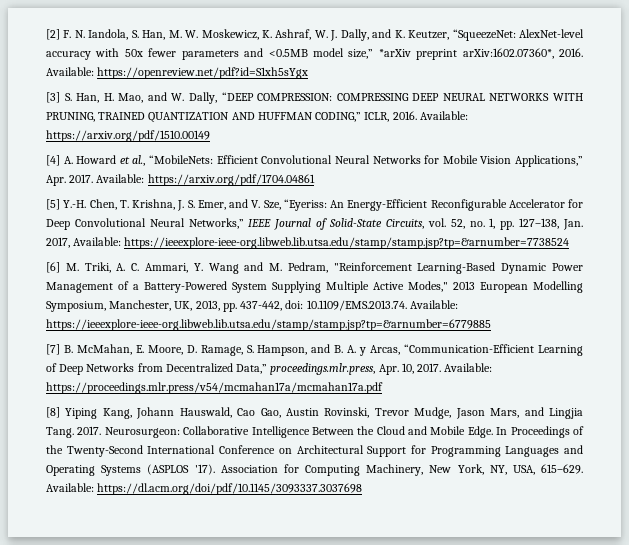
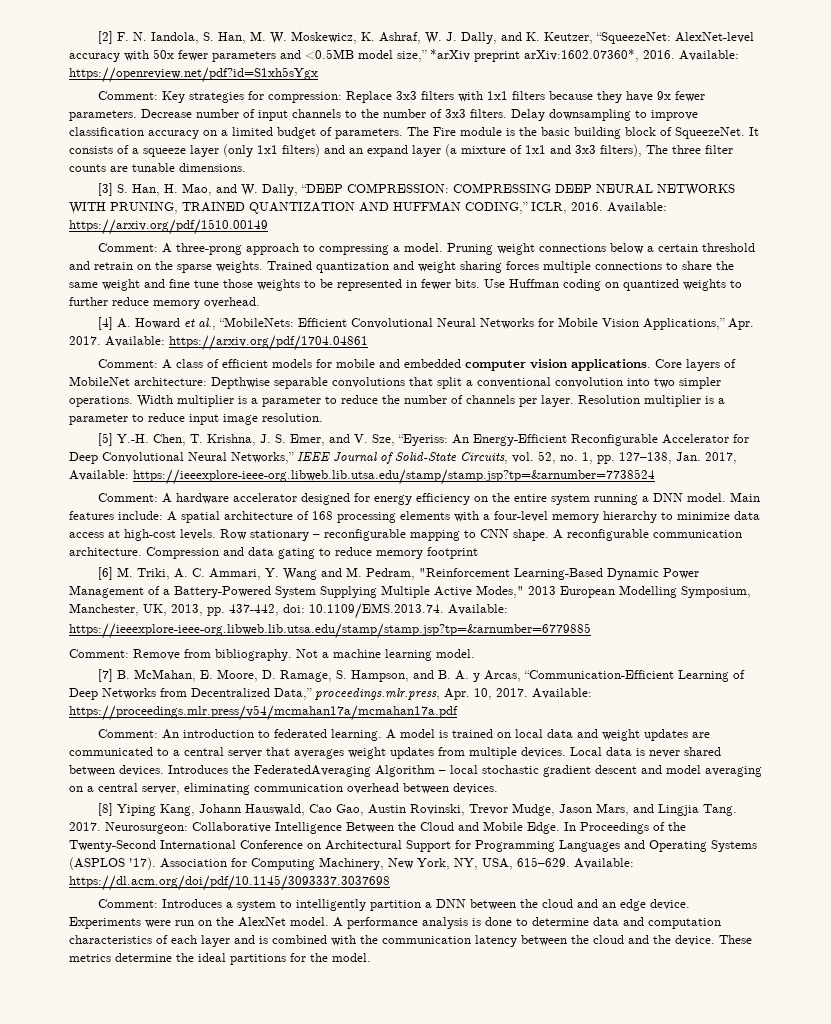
+ Comment: Key strategies for compression: Replace 3x3 filters with 1x1 filters because they have 9x fewer parameters. Decrease number of input channels to the number of 3x3 filters. Delay downsampling to improve classification accuracy on a limited budget of parameters. The Fire module is the basic building block of SqueezeNet. It consists of a squeeze layer (only 1x1 filters) and an expand layer (a mixture of 1x1 and 3x3 filters), The three filter counts are tunable dimensions.
+ Comment: A three-prong approach to compressing a model. Pruning weight connections below a certain threshold and retrain on the sparse weights. Trained quantization and weight sharing forces multiple connections to share the same weight and fine tune those weights to be represented in fewer bits. Use Huffman coding on quantized weights to further reduce memory overhead.
+ Comment: A class of efficient models for mobile and embedded computer vision applications. Core layers of MobileNet architecture: Depthwise separable convolutions that split a conventional convolution into two simpler operations. Width multiplier is a parameter to reduce the number of channels per layer. Resolution multiplier is a parameter to reduce input image resolution.
+ Comment: A hardware accelerator designed for energy efficiency on the entire system running a DNN model. Main features include: A spatial architecture of 168 processing elements with a four-level memory hierarchy to minimize data access at high-cost levels. Row stationary – reconfigurable mapping to CNN shape. A reconfigurable communication architecture. Compression and data gating to reduce memory footprint
+ Comment: Remove from bibliography. Not a machine learning model.
+ Comment: An introduction to federated learning. A model is trained on local data and weight updates are communicated to a central server that averages weight updates from multiple devices. Local data is never shared between devices. Introduces the FederatedAveraging Algorithm – local stochastic gradient descent and model averaging on a central server, eliminating communication overhead between devices.
+ Comment: Introduces a system to intelligently partition a DNN between the cloud and an edge device. Experiments were run on the AlexNet model. A performance analysis is done to determine data and computation characteristics of each layer and is combined with the communication latency between the cloud and the device. These metrics determine the ideal partitions for the model.

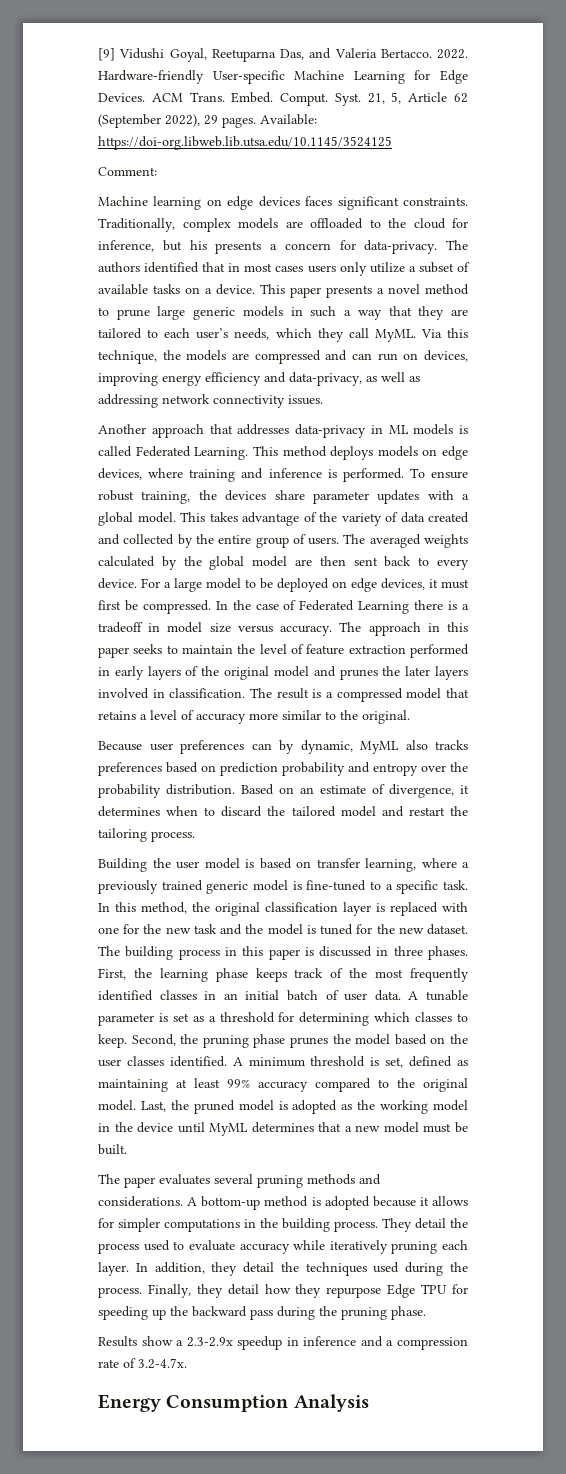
- [2] F. N. Iandola, S. Han, M. W. Moskewicz, K. Ashraf, W. J. Dally, and K. Keutzer, “SqueezeNet: AlexNet-level accuracy with 50x fewer parameters and <0.5MB model size,” *arXiv preprint arXiv:1602.07360*, 2016. Available: https://openreview.net/pdf?id=S1xh5sYgx
- Comment: Key strategies for compression: Replace 3x3 filters with 1x1 filters because they have 9x fewer parameters. Decrease number of input channels to the number of 3x3 filters. Delay downsampling to improve classification accuracy on a limited budget of parameters. The Fire module is the basic building block of SqueezeNet. It consists of a squeeze layer (only 1x1 filters) and an expand layer (a mixture of 1x1 and 3x3 filters), The three filter counts are tunable dimensions.
- [3] S. Han, H. Mao, and W. Dally, “DEEP COMPRESSION: COMPRESSING DEEP NEURAL NETWORKS WITH PRUNING, TRAINED QUANTIZATION AND HUFFMAN CODING,” ICLR, 2016. Available: https://arxiv.org/pdf/1510.00149
- Comment: A three-prong approach to compressing a model. Pruning weight connections below a certain threshold and retrain on the sparse weights. Trained quantization and weight sharing forces multiple connections to share the same weight and fine tune those weights to be represented in fewer bits. Use Huffman coding on quantized weights to further reduce memory overhead.
- [4] A. Howard et al., “MobileNets: Efficient Convolutional Neural Networks for Mobile Vision Applications,” Apr. 2017. Available: https://arxiv.org/pdf/1704.04861
- Comment: A class of efficient models for mobile and embedded computer vision applications. Core layers of MobileNet architecture: Depthwise separable convolutions that split a conventional convolution into two simpler operations. Width multiplier is a parameter to reduce the number of channels per layer. Resolution multiplier is a parameter to reduce input image resolution.
- [5] Y.-H. Chen, T. Krishna, J. S. Emer, and V. Sze, “Eyeriss: An Energy-Efficient Reconfigurable Accelerator for Deep Convolutional Neural Networks,” IEEE Journal of Solid-State Circuits, vol. 52, no. 1, pp. 127–138, Jan. 2017, Available: https://ieeexplore-ieee-org.libweb.lib.utsa.edu/stamp/stamp.jsp?tp=&arnumber=7738524
- Comment: A hardware accelerator designed for energy efficiency on the entire system running a DNN model. Main features include: A spatial architecture of 168 processing elements with a four-level memory hierarchy to minimize data access at high-cost levels. Row stationary – reconfigurable mapping to CNN shape. A reconfigurable communication architecture. Compression and data gating to reduce memory footprint
- [6] M. Triki, A. C. Ammari, Y. Wang and M. Pedram, "Reinforcement Learning-Based Dynamic Power Management of a Battery-Powered System Supplying Multiple Active Modes," 2013 European Modelling Symposium, Manchester, UK, 2013, pp. 437-442, doi: 10.1109/EMS.2013.74. Available: https://ieeexplore-ieee-org.libweb.lib.utsa.edu/stamp/stamp.jsp?tp=&arnumber=6779885
- Comment: Remove from bibliography. Not a machine learning model.
- [7] B. McMahan, E. Moore, D. Ramage, S. Hampson, and B. A. y Arcas, “Communication-Efficient Learning of Deep Networks from Decentralized Data,” proceedings.mlr.press, Apr. 10, 2017. Available: https://proceedings.mlr.press/v54/mcmahan17a/mcmahan17a.pdf
- Comment: An introduction to federated learning. A model is trained on local data and weight updates are communicated to a central server that averages weight updates from multiple devices. Local data is never shared between devices. Introduces the FederatedAveraging Algorithm – local stochastic gradient descent and model averaging on a central server, eliminating communication overhead between devices.
- [8] Yiping Kang, Johann Hauswald, Cao Gao, Austin Rovinski, Trevor Mudge, Jason Mars, and Lingjia Tang. 2017. Neurosurgeon: Collaborative Intelligence Between the Cloud and Mobile Edge. In Proceedings of the Twenty-Second International Conference on Architectural Support for Programming Languages and Operating Systems (ASPLOS '17). Association for Computing Machinery, New York, NY, USA, 615–629. Available: https://dl.acm.org/doi/pdf/10.1145/3093337.3037698
- Comment: Introduces a system to intelligently partition a DNN between the cloud and an edge device. Experiments were run on the AlexNet model. A performance analysis is done to determine data and computation characteristics of each layer and is combined with the communication latency between the cloud and the device. These metrics determine the ideal partitions for the model.
+ [9] Vidushi Goyal, Reetuparna Das, and Valeria Bertacco. 2022. Hardware-friendly User-specific Machine Learning for Edge Devices. ACM Trans. Embed. Comput. Syst. 21, 5, Article 62 (September 2022), 29 pages. Available: https://doi-org.libweb.lib.utsa.edu/10.1145/3524125
+ Comment:
+ Machine learning on edge devices faces significant constraints. Traditionally, complex models are offloaded to the cloud for inference, but his presents a concern for data-privacy. The authors identified that in most cases users only utilize a subset of available tasks on a device. This paper presents a novel method to prune large generic models in such a way that they are tailored to each user’s needs, which they call MyML. Via this technique, the models are compressed and can run on devices, improving energy efficiency and data-privacy, as well as addressing network connectivity issues.
+ Another approach that addresses data-privacy in ML models is called Federated Learning. This method deploys models on edge devices, where training and inference is performed. To ensure robust training, the devices share parameter updates with a global model. This takes advantage of the variety of data created and collected by the entire group of users. The averaged weights calculated by the global model are then sent back to every device. For a large model to be deployed on edge devices, it must first be compressed. In the case of Federated Learning there is a tradeoff in model size versus accuracy. The approach in this paper seeks to maintain the level of feature extraction performed in early layers of the original model and prunes the later layers involved in classification. The result is a compressed model that retains a level of accuracy more similar to the original.
+ Because user preferences can by dynamic, MyML also tracks preferences based on prediction probability and entropy over the probability distribution. Based on an estimate of divergence, it determines when to discard the tailored model and restart the tailoring process.
+ Building the user model is based on transfer learning, where a previously trained generic model is fine-tuned to a specific task. In this method, the original classification layer is replaced with one for the new task and the model is tuned for the new dataset. The building process in this paper is discussed in three phases. First, the learning phase keeps track of the most frequently identified classes in an initial batch of user data. A tunable parameter is set as a threshold for determining which classes to keep. Second, the pruning phase prunes the model based on the user classes identified. A minimum threshold is set, defined as maintaining at least 99% accuracy compared to the original model. Last, the pruned model is adopted as the working model in the device until MyML determines that a new model must be built.
+ The paper evaluates several pruning methods and considerations. A bottom-up method is adopted because it allows for simpler computations in the building process. They detail the process used to evaluate accuracy while iteratively pruning each layer. In addition, they detail the techniques used during the process. Finally, they detail how they repurpose Edge TPU for speeding up the backward pass during the pruning phase.
+ Results show a 2.3-2.9x speedup in inference and a compression rate of 3.2-4.7x.
+ Energy Consumption Analysis

